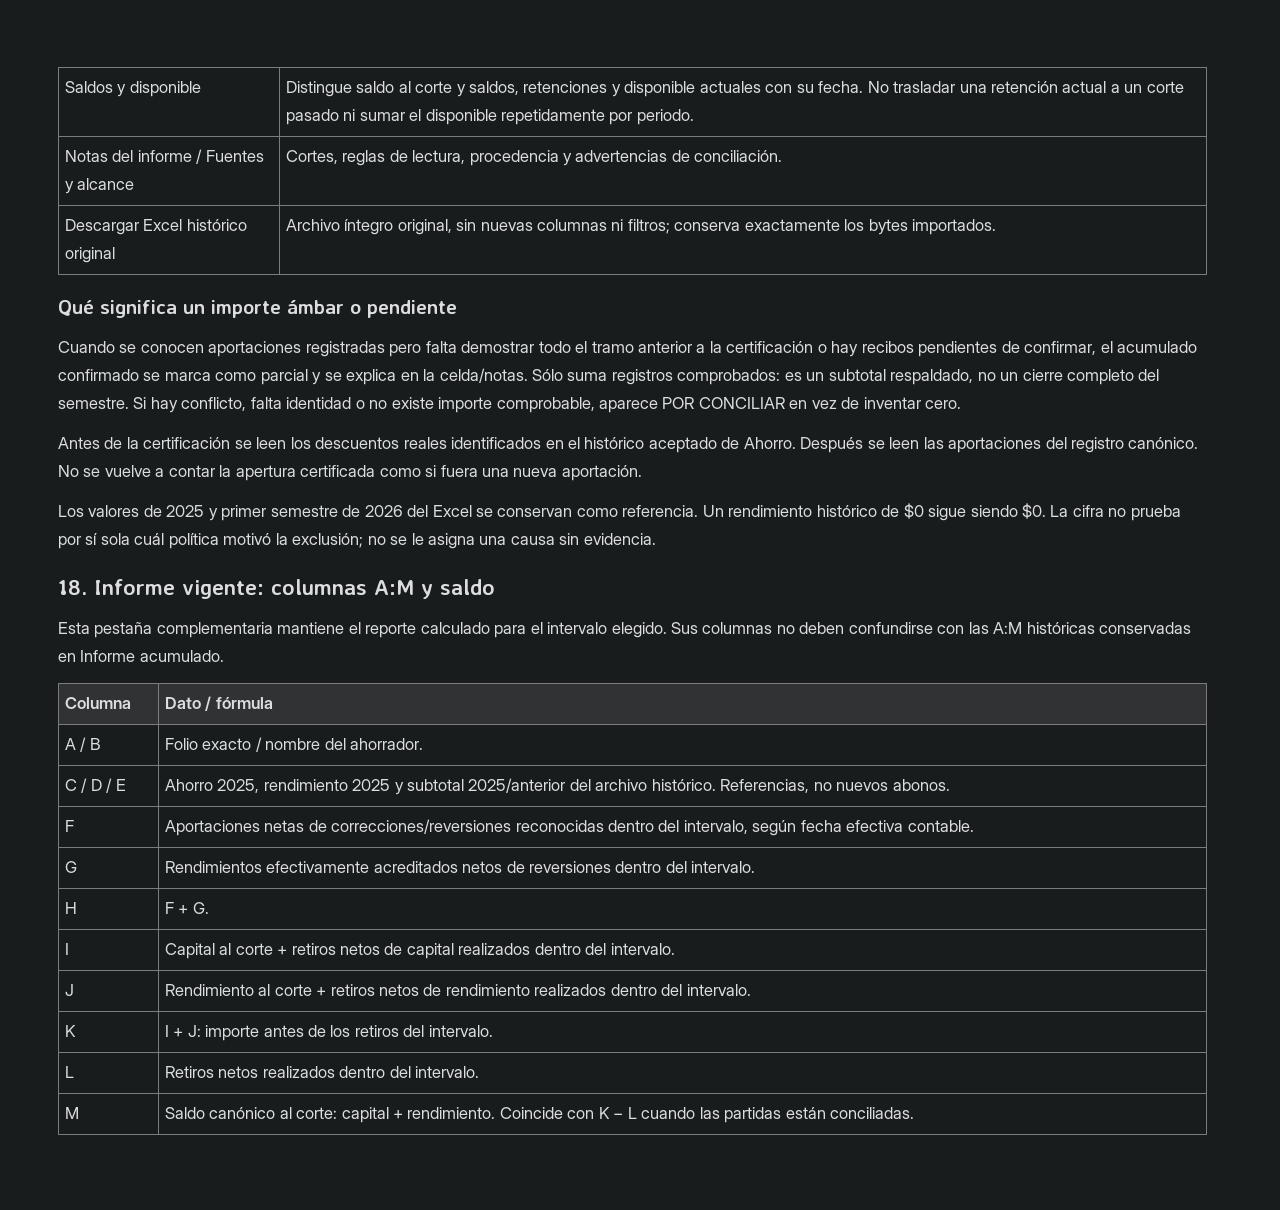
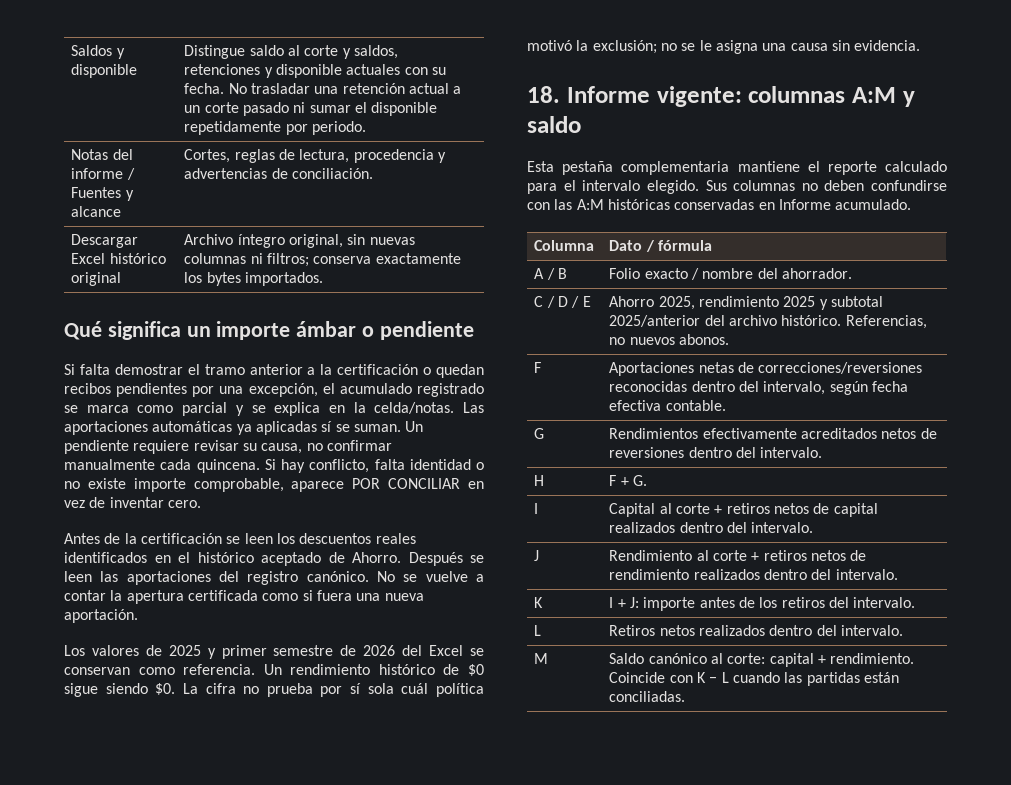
- Cuando se conocen aportaciones registradas pero falta demostrar todo el tramo anterior a la certificación o hay recibos pendientes de confirmar, el acumulado confirmado se marca como parcial y se explica en la celda/notas.
+ Si falta demostrar el tramo anterior a la certificación o quedan recibos pendientes por una excepción, el acumulado registrado se marca como parcial y se explica en la celda/notas.
- Sólo suma registros comprobados: es un subtotal respaldado, no un cierre completo del semestre.
+ Las aportaciones automáticas ya aplicadas sí se suman. Un pendiente requiere revisar su causa, no confirmar manualmente cada quincena.

